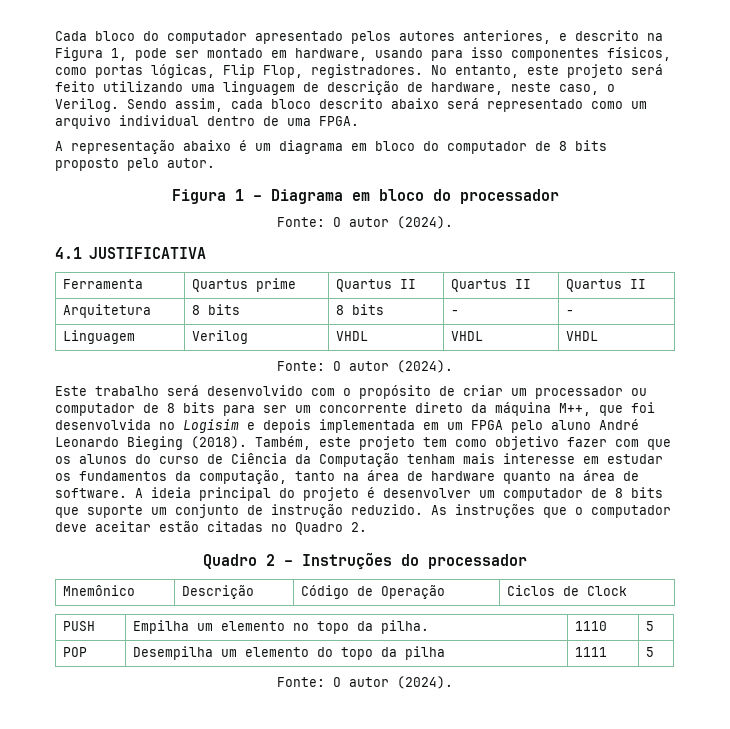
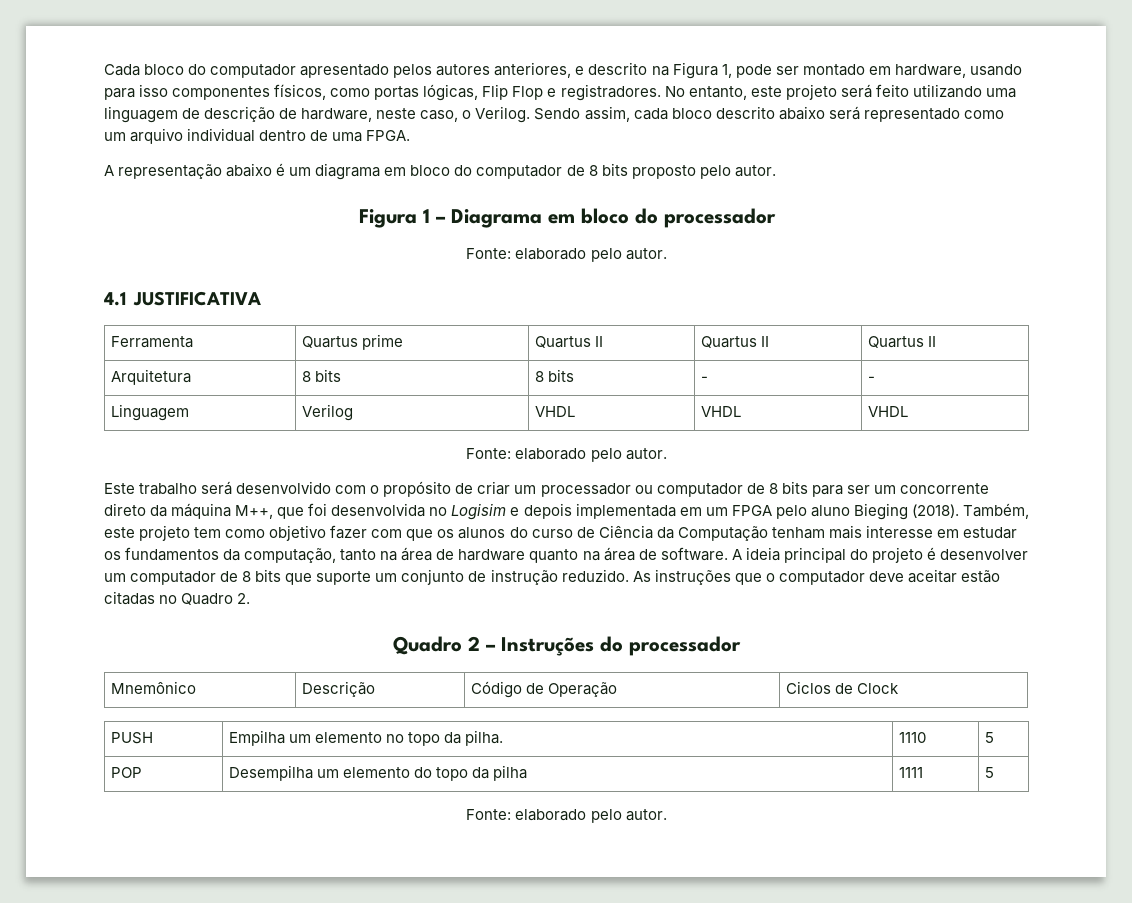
- Cada bloco do computador apresentado pelos autores anteriores, e descrito na Figura 1, pode ser montado em hardware, usando para isso componentes físicos, como portas lógicas, Flip Flop, registradores.
+ Cada bloco do computador apresentado pelos autores anteriores, e descrito na Figura 1, pode ser montado em hardware, usando para isso componentes físicos, como portas lógicas, Flip Flop e registradores.
  Figura 1 – Diagrama em bloco do processador
- Fonte: O autor (2024).
+ Fonte: elaborado pelo autor.
  Linguagem | Verilog | VHDL | VHDL | VHDL
- Fonte: O autor (2024).
+ Fonte: elaborado pelo autor.
- Este trabalho será desenvolvido com o propósito de criar um processador ou computador de 8 bits para ser um concorrente direto da máquina M++, que foi desenvolvida no Logisim e depois implementada em um FPGA pelo aluno André Leonardo Bieging (2018).
+ Este trabalho será desenvolvido com o propósito de criar um processador ou computador de 8 bits para ser um concorrente direto da máquina M++, que foi desenvolvida no Logisim e depois implementada em um FPGA pelo aluno Bieging (2018).
  POP | Desempilha um elemento do topo da pilha | 1111 | 5
- Fonte: O autor (2024).
+ Fonte: elaborado pelo autor.

